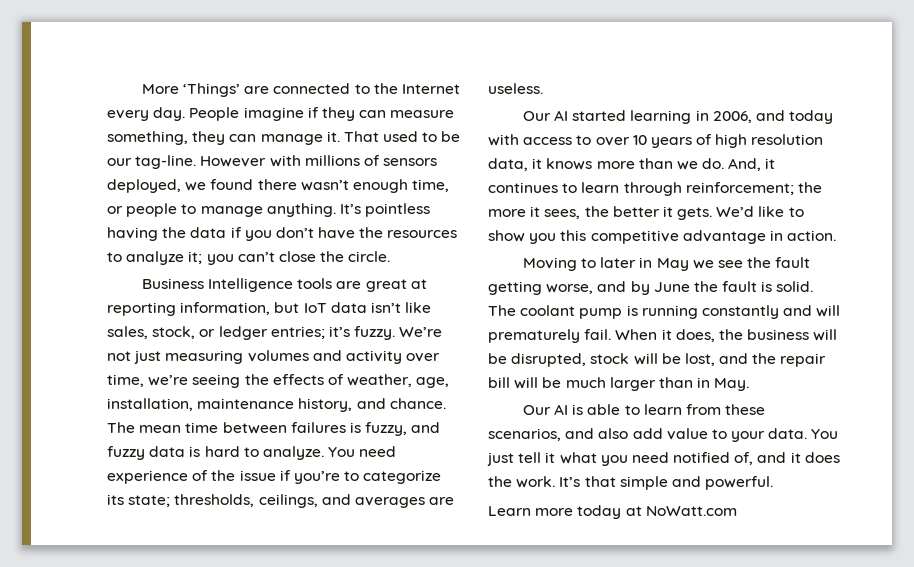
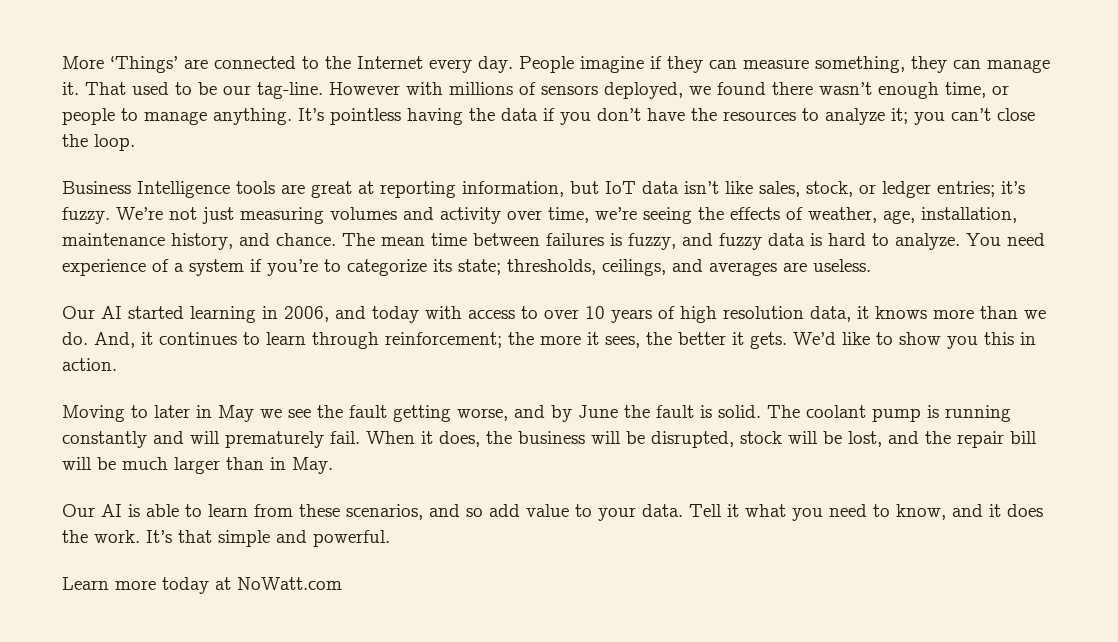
- It’s pointless having the data if you don’t have the resources to analyze it; you can’t close the circle.
+ It’s pointless having the data if you don’t have the resources to analyze it; you can’t close the loop.
- You need experience of the issue if you’re to categorize its state; thresholds, ceilings, and averages are useless.
+ You need experience of a system if you’re to categorize its state; thresholds, ceilings, and averages are useless.
- We’d like to show you this competitive advantage in action.
+ We’d like to show you this in action.
- Our AI is able to learn from these scenarios, and also add value to your data.
+ Our AI is able to learn from these scenarios, and so add value to your data.
- You just tell it what you need notified of, and it does the work.
+ Tell it what you need to know, and it does the work.

